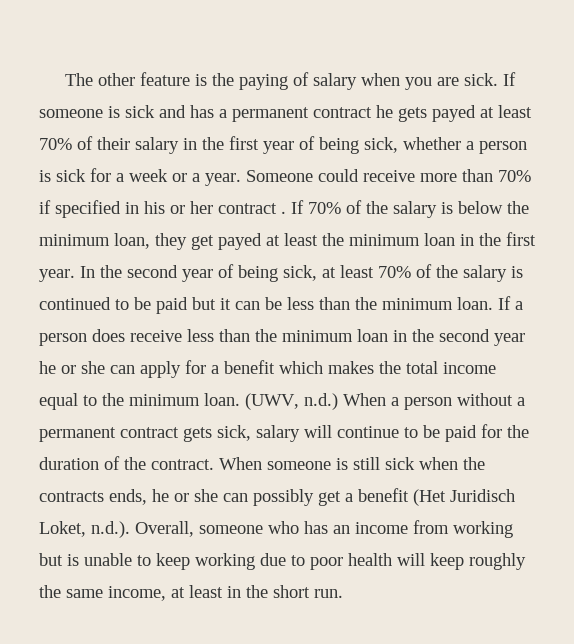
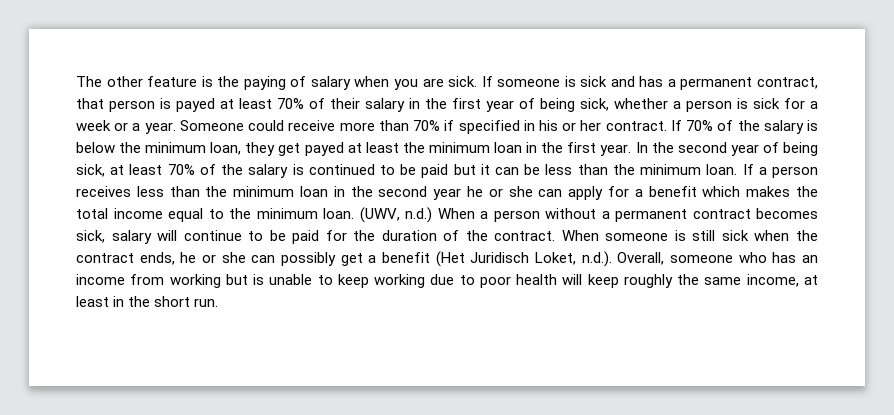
- If someone is sick and has a permanent contract he gets payed at least 70% of their salary in the first year of being sick, whether a person is sick for a week or a year.
+ If someone is sick and has a permanent contract, that person is payed at least 70% of their salary in the first year of being sick, whether a person is sick for a week or a year.
- Someone could receive more than 70% if specified in his or her contract .
+ Someone could receive more than 70% if specified in his or her contract.
- If a person does receive less than the minimum loan in the second year he or she can apply for a benefit which makes the total income equal to the minimum loan.
+ If a person receives less than the minimum loan in the second year he or she can apply for a benefit which makes the total income equal to the minimum loan.
- (UWV, n.d.) When a person without a permanent contract gets sick, salary will continue to be paid for the duration of the contract.
+ (UWV, n.d.) When a person without a permanent contract becomes sick, salary will continue to be paid for the duration of the contract.
- When someone is still sick when the contracts ends, he or she can possibly get a benefit (Het Juridisch Loket, n.d.). Overall, someone who has an income from working but is unable to keep working due to poor health will keep roughly the same income, at least in the short run.
+ When someone is still sick when the contract ends, he or she can possibly get a benefit (Het Juridisch Loket, n.d.). Overall, someone who has an income from working but is unable to keep working due to poor health will keep roughly the same income, at least in the short run.

